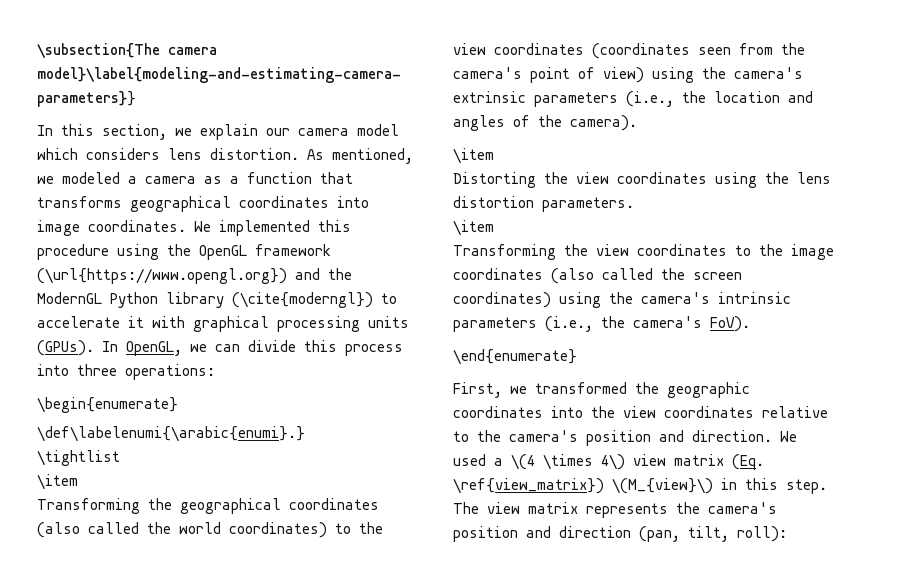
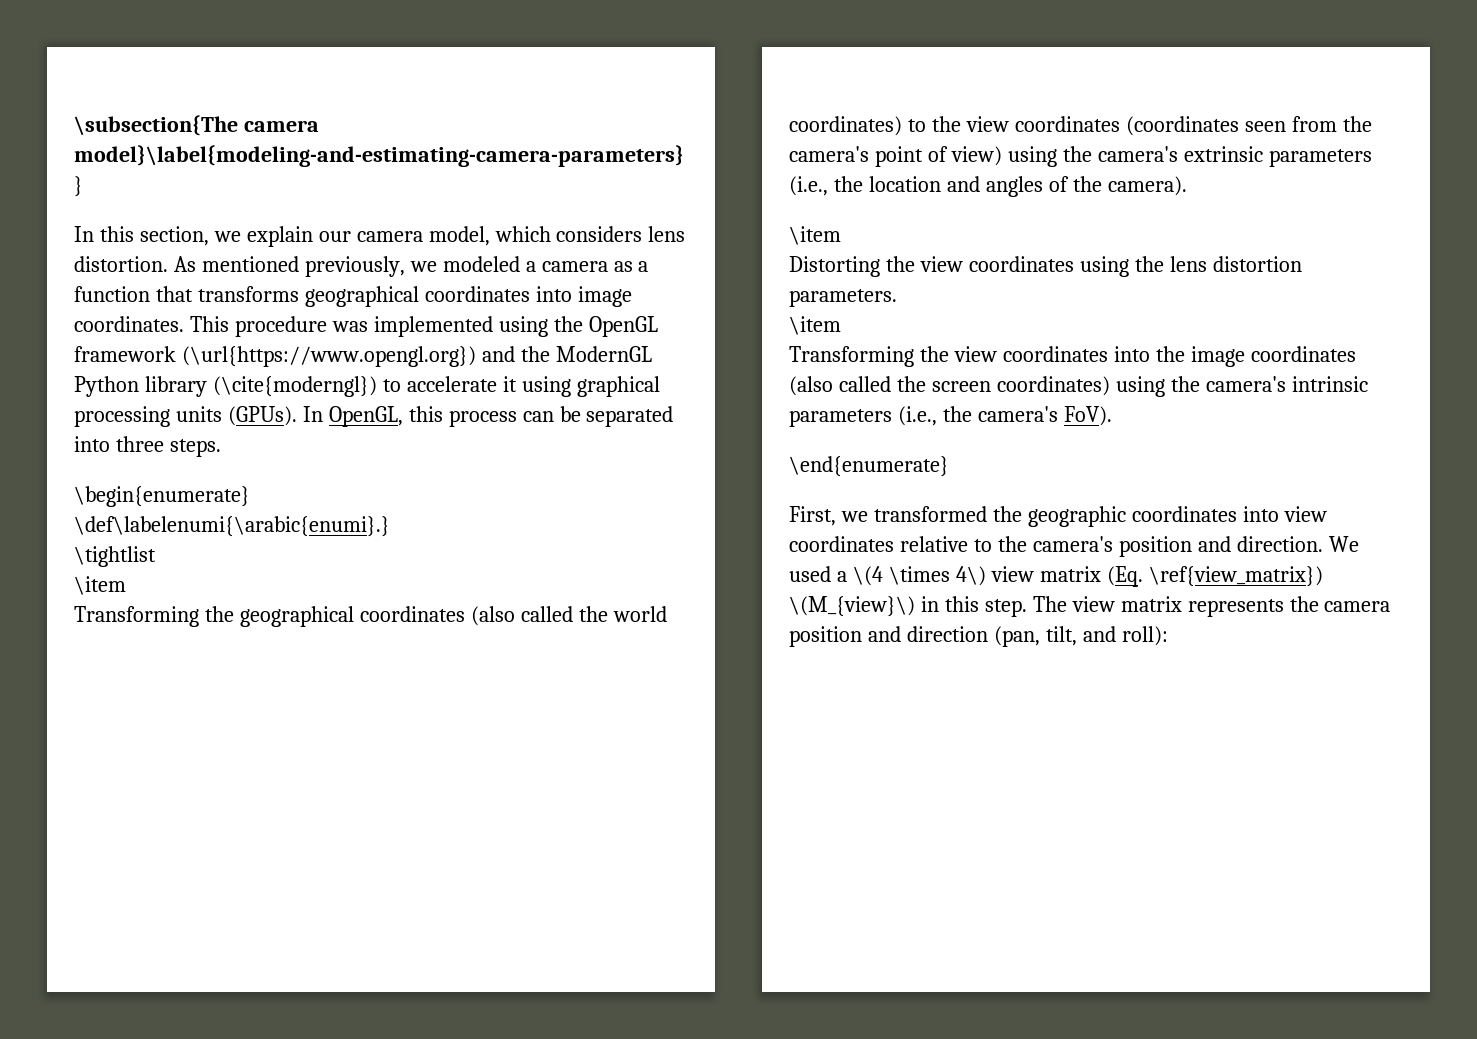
- In this section, we explain our camera model which considers lens distortion.
+ In this section, we explain our camera model, which considers lens distortion.
- As mentioned, we modeled a camera as a function that transforms geographical coordinates into image coordinates.
+ As mentioned previously, we modeled a camera as a function that transforms geographical coordinates into image coordinates.
- We implemented this procedure using the OpenGL framework (\url{https://www.opengl.org}) and the ModernGL Python library (\cite{moderngl}) to accelerate it with graphical processing units (GPUs).
+ This procedure was implemented using the OpenGL framework (\url{https://www.opengl.org}) and the ModernGL Python library (\cite{moderngl}) to accelerate it using graphical processing units (GPUs).
- In OpenGL, we can divide this process into three operations:
+ In OpenGL, this process can be separated into three steps.
- Transforming the view coordinates to the image coordinates (also called the screen coordinates) using the camera's intrinsic parameters (i.e., the camera's FoV).
+ Transforming the view coordinates into the image coordinates (also called the screen coordinates) using the camera's intrinsic parameters (i.e., the camera's FoV).
- First, we transformed the geographic coordinates into the view coordinates relative to the camera's position and direction.
+ First, we transformed the geographic coordinates into view coordinates relative to the camera's position and direction.
- The view matrix represents the camera's position and direction (pan, tilt, roll):
+ The view matrix represents the camera position and direction (pan, tilt, and roll):

